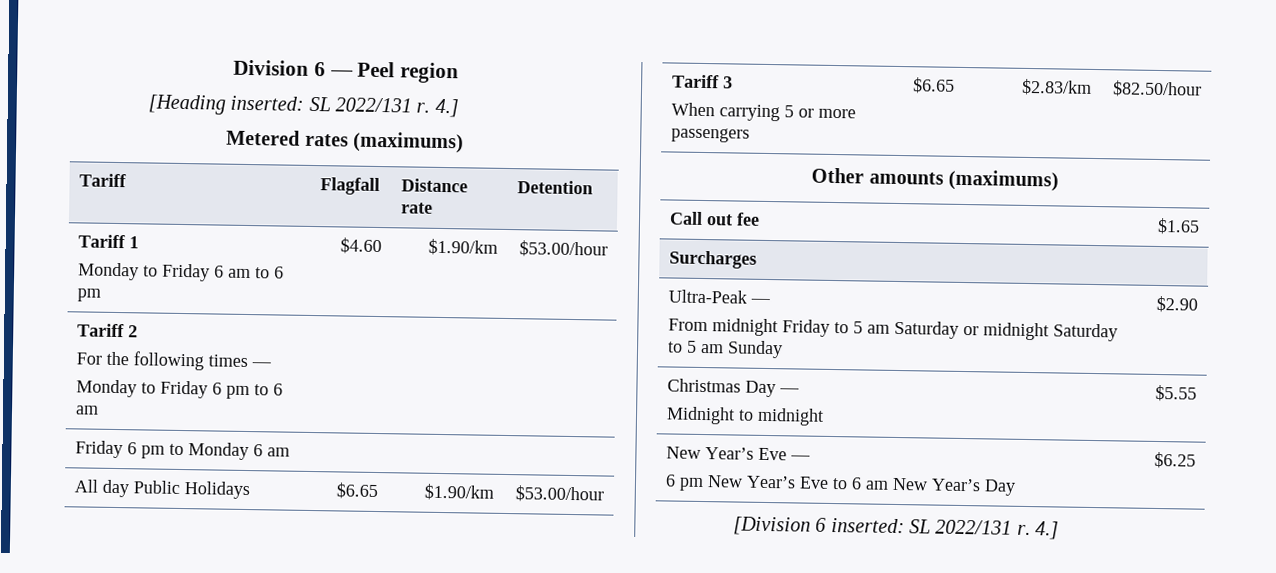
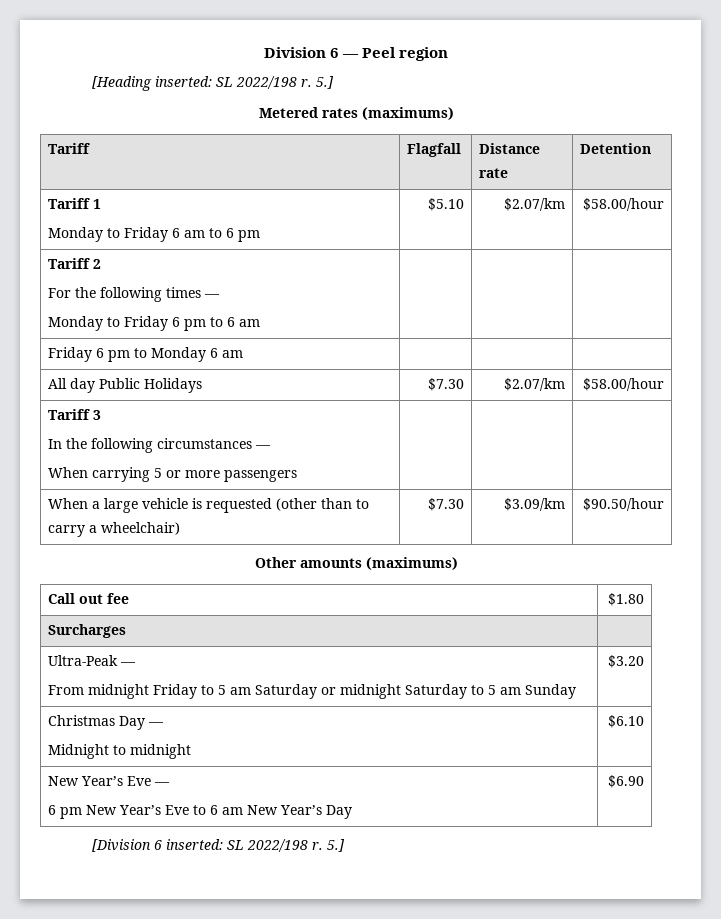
- [Heading inserted: SL 2022/131 r. 4.]
+ [Heading inserted: SL 2022/198 r. 5.]
  Tariff | Flagfall | Distance rate | Detention
  Tariff 1
- Monday to Friday 6 am to 6 pm | $4.60 | $1.90/km | $53.00/hour
+ Monday to Friday 6 am to 6 pm | $5.10 | $2.07/km | $58.00/hour
- All day Public Holidays | $6.65 | $1.90/km | $53.00/hour
+ All day Public Holidays | $7.30 | $2.07/km | $58.00/hour
  Tariff 3
- When carrying 5 or more passengers | $6.65 | $2.83/km | $82.50/hour
+ In the following circumstances —
+ When carrying 5 or more passengers | | |
+ When a large vehicle is requested (other than to carry a wheelchair) | $7.30 | $3.09/km | $90.50/hour
- Call out fee | $1.65
+ Call out fee | $1.80
  Ultra-Peak —
- From midnight Friday to 5 am Saturday or midnight Saturday to 5 am Sunday | $2.90
+ From midnight Friday to 5 am Saturday or midnight Saturday to 5 am Sunday | $3.20
  Christmas Day —
- Midnight to midnight | $5.55
+ Midnight to midnight | $6.10
  New Year’s Eve —
- 6 pm New Year’s Eve to 6 am New Year’s Day | $6.25
+ 6 pm New Year’s Eve to 6 am New Year’s Day | $6.90
- [Division 6 inserted: SL 2022/131 r. 4.]
+ [Division 6 inserted: SL 2022/198 r. 5.]

